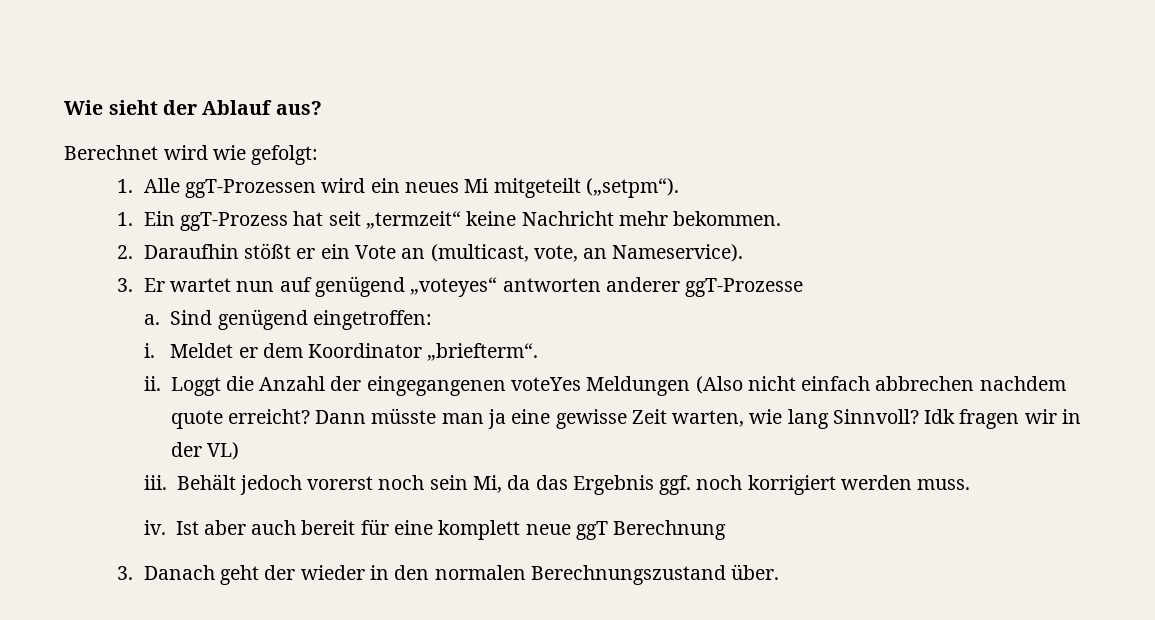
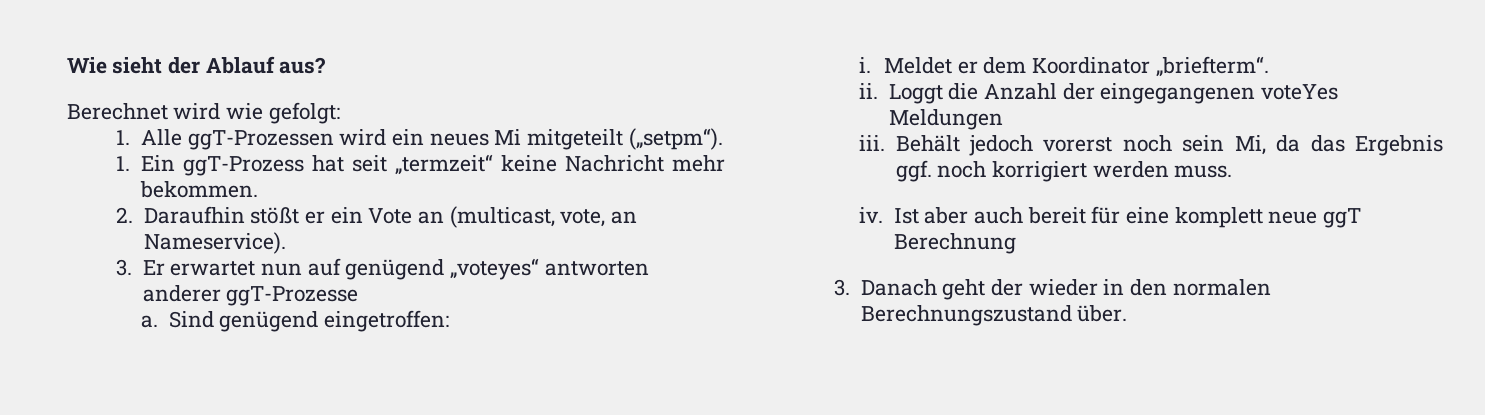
- 3. Er wartet nun auf genügend „voteyes“ antworten anderer ggT-Prozesse
+ 3. Er erwartet nun auf genügend „voteyes“ antworten anderer ggT-Prozesse
- Loggt die Anzahl der eingegangenen voteYes Meldungen (Also nicht einfach abbrechen nachdem quote erreicht? Dann müsste man ja eine gewisse Zeit warten, wie lang Sinnvoll? Idk fragen wir in der VL)
+ Loggt die Anzahl der eingegangenen voteYes Meldungen

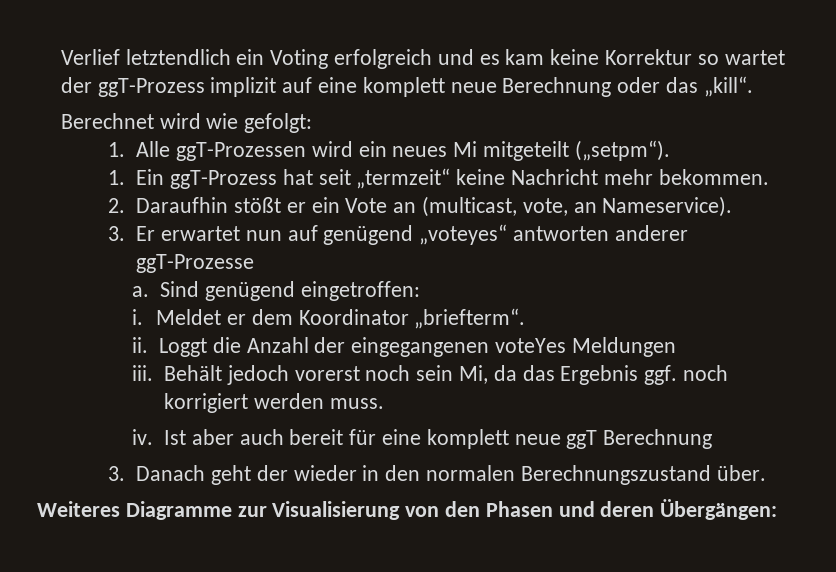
- Wie sieht der Ablauf aus?
+ Verlief letztendlich ein Voting erfolgreich und es kam keine Korrektur so wartet der ggT-Prozess implizit auf eine komplett neue Berechnung oder das „kill“.
+ Weiteres Diagramme zur Visualisierung von den Phasen und deren Übergängen:

